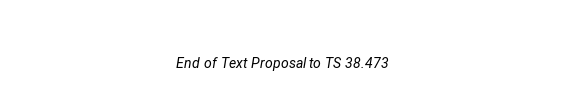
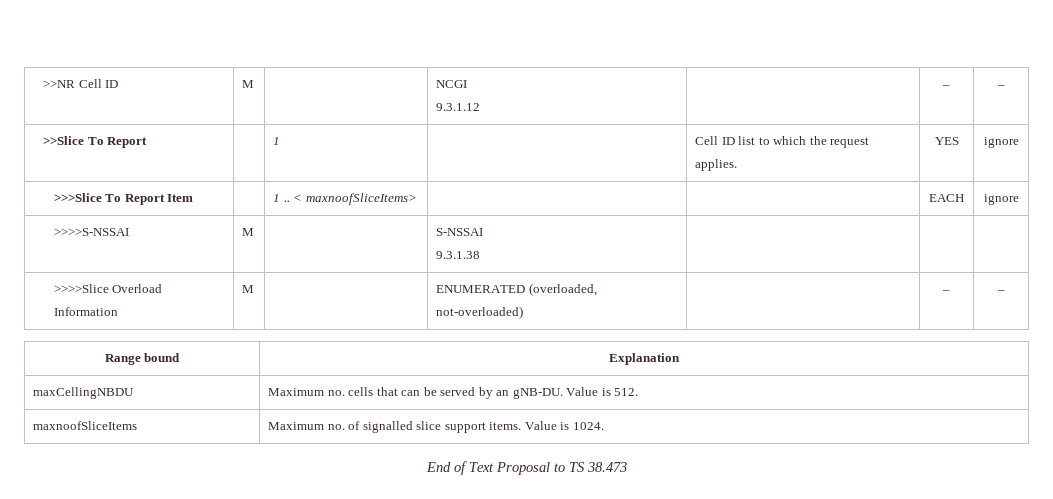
+ >>NR Cell ID | M | | NCGI
+ 9.3.1.12 | | – | –
+ >>Slice To Report | | 1 | | Cell ID list to which the request applies. | YES | ignore
+ >>>Slice To Report Item | | 1 .. < maxnoofSliceItems> | | | EACH | ignore
+ >>>>S-NSSAI | M | | S-NSSAI
+ 9.3.1.38 | | |
+ >>>>Slice Overload Information | M | | ENUMERATED (overloaded, not-overloaded) | | – | –
+ Range bound | Explanation
+ maxCellingNBDU | Maximum no. cells that can be served by an gNB-DU. Value is 512.
+ maxnoofSliceItems | Maximum no. of signalled slice support items. Value is 1024.

